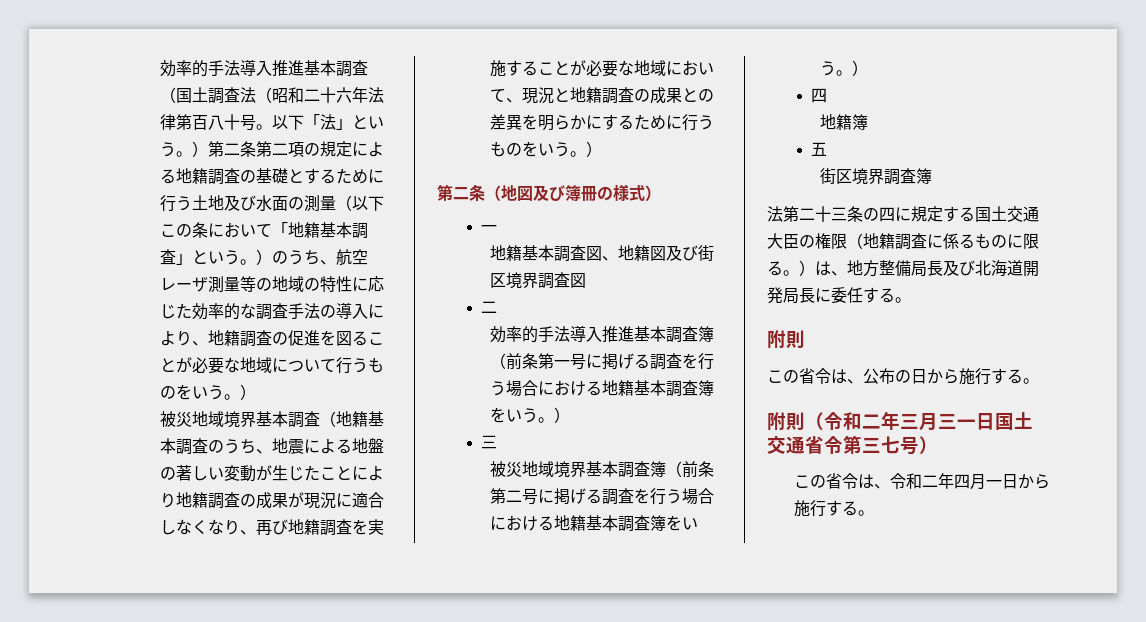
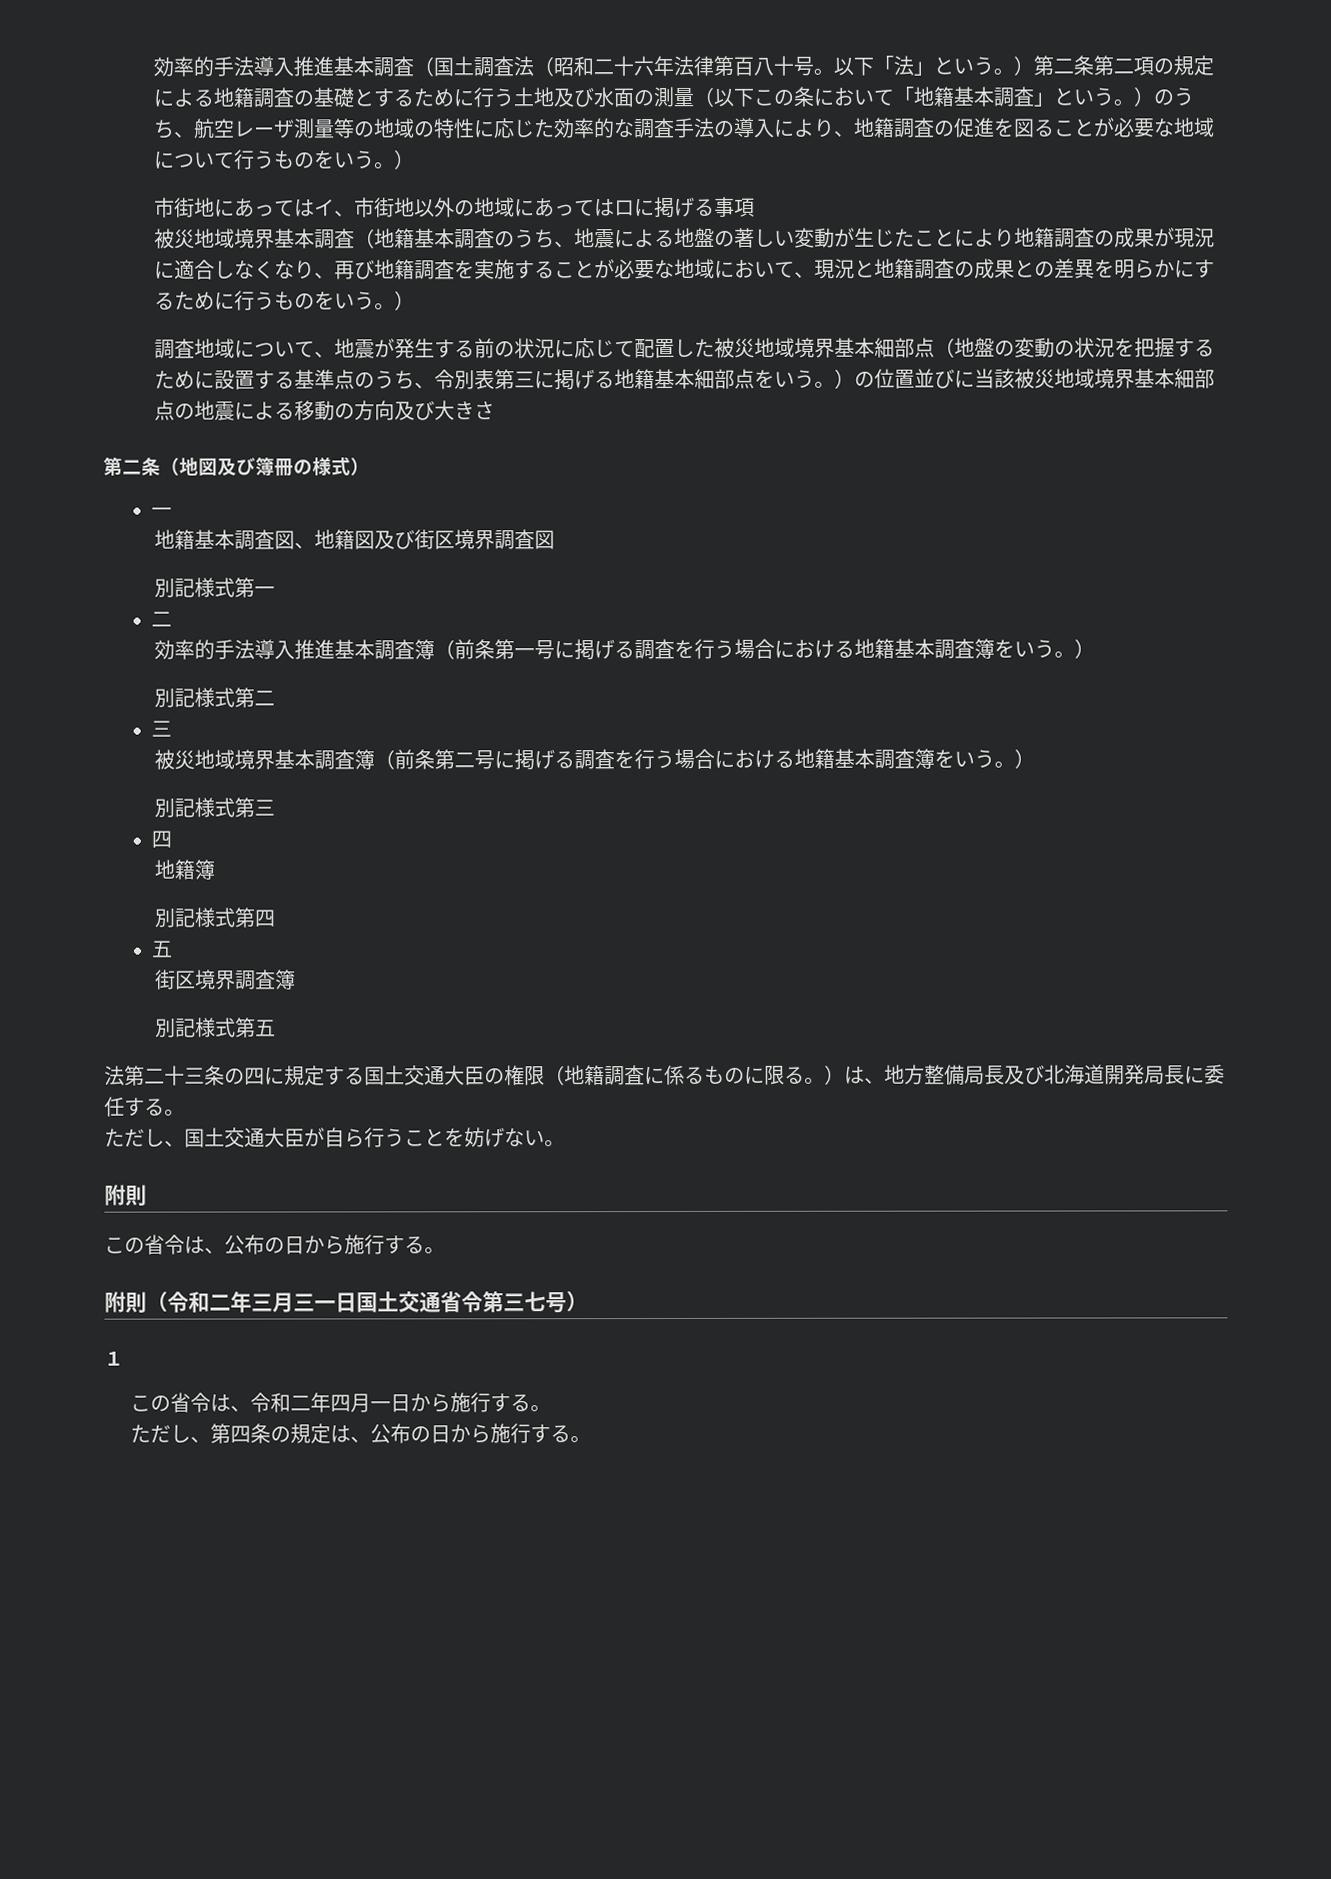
+ 市街地にあってはイ、市街地以外の地域にあってはロに掲げる事項
+ 調査地域について、地震が発生する前の状況に応じて配置した被災地域境界基本細部点（地盤の変動の状況を把握するために設置する基準点のうち、令別表第三に掲げる地籍基本細部点をいう。）の位置並びに当該被災地域境界基本細部点の地震による移動の方向及び大きさ
+ 別記様式第一
+ 別記様式第二
+ 別記様式第三
+ 別記様式第四
+ 別記様式第五
+ ただし、国土交通大臣が自ら行うことを妨げない。
+ １
+ ただし、第四条の規定は、公布の日から施行する。

